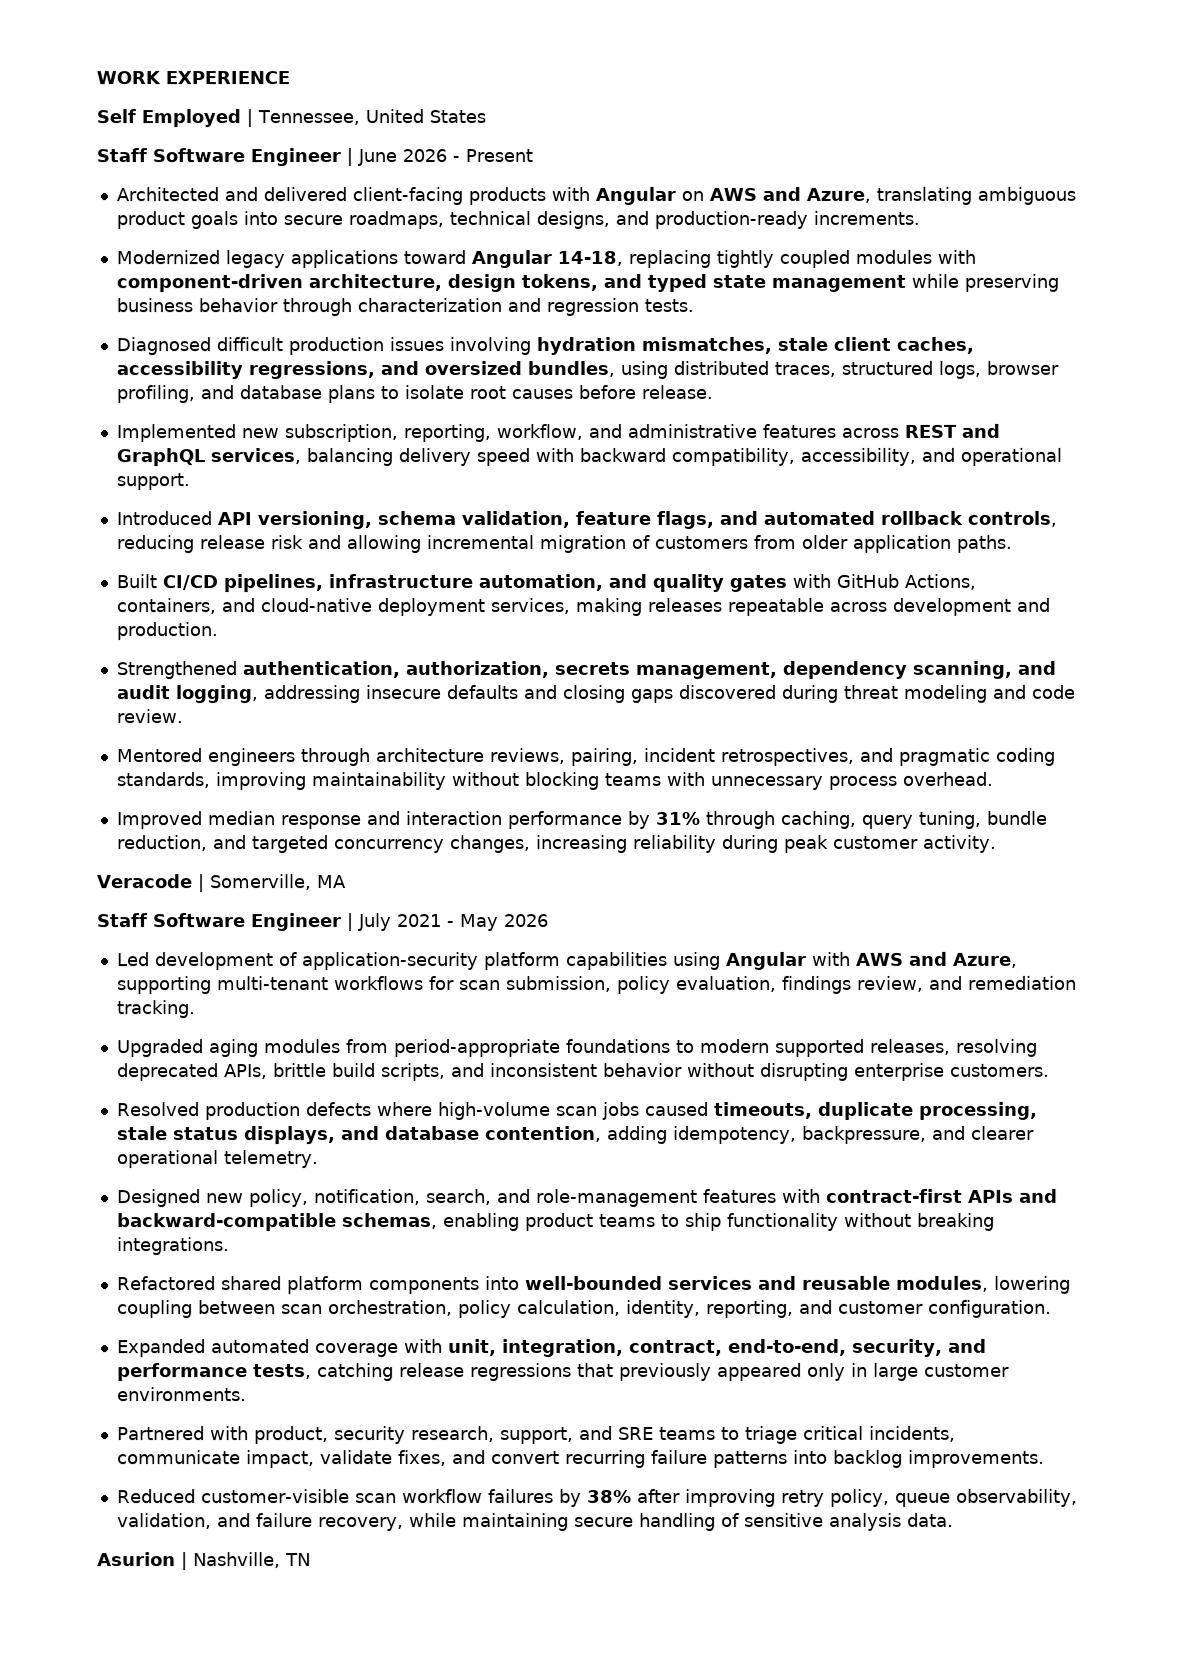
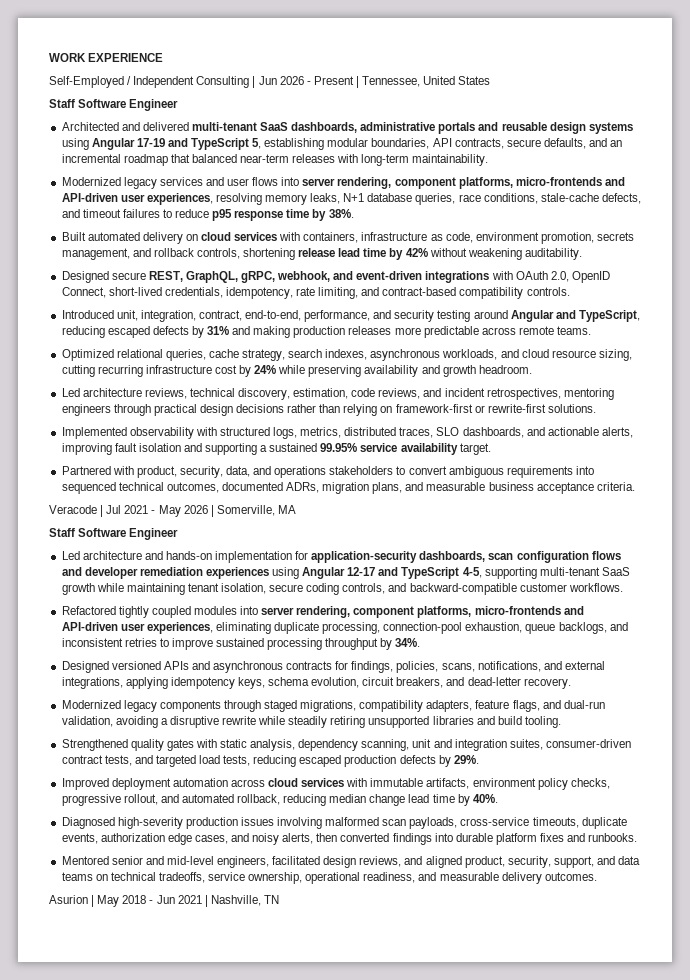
- Self Employed | Tennessee, United States
- Staff Software Engineer | June 2026 - Present
- Architected and delivered client-facing products with Angular on AWS and Azure, translating ambiguous product goals into secure roadmaps, technical designs, and production-ready increments.
- Modernized legacy applications toward Angular 14-18, replacing tightly coupled modules with component-driven architecture, design tokens, and typed state management while preserving business behavior through characterization and regression tests.
- Diagnosed difficult production issues involving hydration mismatches, stale client caches, accessibility regressions, and oversized bundles, using distributed traces, structured logs, browser profiling, and database plans to isolate root causes before release.
- Implemented new subscription, reporting, workflow, and administrative features across REST and GraphQL services, balancing delivery speed with backward compatibility, accessibility, and operational support.
- Introduced API versioning, schema validation, feature flags, and automated rollback controls, reducing release risk and allowing incremental migration of customers from older application paths.
- Built CI/CD pipelines, infrastructure automation, and quality gates with GitHub Actions, containers, and cloud-native deployment services, making releases repeatable across development and production.
- Strengthened authentication, authorization, secrets management, dependency scanning, and audit logging, addressing insecure defaults and closing gaps discovered during threat modeling and code review.
- Mentored engineers through architecture reviews, pairing, incident retrospectives, and pragmatic coding standards, improving maintainability without blocking teams with unnecessary process overhead.
- Improved median response and interaction performance by 31% through caching, query tuning, bundle reduction, and targeted concurrency changes, increasing reliability during peak customer activity.
- Veracode | Somerville, MA
- Staff Software Engineer | July 2021 - May 2026
- Led development of application-security platform capabilities using Angular with AWS and Azure, supporting multi-tenant workflows for scan submission, policy evaluation, findings review, and remediation tracking.
- Upgraded aging modules from period-appropriate foundations to modern supported releases, resolving deprecated APIs, brittle build scripts, and inconsistent behavior without disrupting enterprise customers.
- Resolved production defects where high-volume scan jobs caused timeouts, duplicate processing, stale status displays, and database contention, adding idempotency, backpressure, and clearer operational telemetry.
- Designed new policy, notification, search, and role-management features with contract-first APIs and backward-compatible schemas, enabling product teams to ship functionality without breaking integrations.
- Refactored shared platform components into well-bounded services and reusable modules, lowering coupling between scan orchestration, policy calculation, identity, reporting, and customer configuration.
- Expanded automated coverage with unit, integration, contract, end-to-end, security, and performance tests, catching release regressions that previously appeared only in large customer environments.
- Partnered with product, security research, support, and SRE teams to triage critical incidents, communicate impact, validate fixes, and convert recurring failure patterns into backlog improvements.
- Reduced customer-visible scan workflow failures by 38% after improving retry policy, queue observability, validation, and failure recovery, while maintaining secure handling of sensitive analysis data.
- Asurion | Nashville, TN
+ Self-Employed / Independent Consulting | Jun 2026 - Present | Tennessee, United States
+ Staff Software Engineer
+ Architected and delivered multi-tenant SaaS dashboards, administrative portals and reusable design systems using Angular 17-19 and TypeScript 5, establishing modular boundaries, API contracts, secure defaults, and an incremental roadmap that balanced near-term releases with long-term maintainability.
+ Modernized legacy services and user flows into server rendering, component platforms, micro-frontends and API-driven user experiences, resolving memory leaks, N+1 database queries, race conditions, stale-cache defects, and timeout failures to reduce p95 response time by 38%.
+ Built automated delivery on cloud services with containers, infrastructure as code, environment promotion, secrets management, and rollback controls, shortening release lead time by 42% without weakening auditability.
+ Designed secure REST, GraphQL, gRPC, webhook, and event-driven integrations with OAuth 2.0, OpenID Connect, short-lived credentials, idempotency, rate limiting, and contract-based compatibility controls.
+ Introduced unit, integration, contract, end-to-end, performance, and security testing around Angular and TypeScript, reducing escaped defects by 31% and making production releases more predictable across remote teams.
+ Optimized relational queries, cache strategy, search indexes, asynchronous workloads, and cloud resource sizing, cutting recurring infrastructure cost by 24% while preserving availability and growth headroom.
+ Led architecture reviews, technical discovery, estimation, code reviews, and incident retrospectives, mentoring engineers through practical design decisions rather than relying on framework-first or rewrite-first solutions.
+ Implemented observability with structured logs, metrics, distributed traces, SLO dashboards, and actionable alerts, improving fault isolation and supporting a sustained 99.95% service availability target.
+ Partnered with product, security, data, and operations stakeholders to convert ambiguous requirements into sequenced technical outcomes, documented ADRs, migration plans, and measurable business acceptance criteria.
+ Veracode | Jul 2021 - May 2026 | Somerville, MA
+ Staff Software Engineer
+ Led architecture and hands-on implementation for application-security dashboards, scan configuration flows and developer remediation experiences using Angular 12-17 and TypeScript 4-5, supporting multi-tenant SaaS growth while maintaining tenant isolation, secure coding controls, and backward-compatible customer workflows.
+ Refactored tightly coupled modules into server rendering, component platforms, micro-frontends and API-driven user experiences, eliminating duplicate processing, connection-pool exhaustion, queue backlogs, and inconsistent retries to improve sustained processing throughput by 34%.
+ Designed versioned APIs and asynchronous contracts for findings, policies, scans, notifications, and external integrations, applying idempotency keys, schema evolution, circuit breakers, and dead-letter recovery.
+ Modernized legacy components through staged migrations, compatibility adapters, feature flags, and dual-run validation, avoiding a disruptive rewrite while steadily retiring unsupported libraries and build tooling.
+ Strengthened quality gates with static analysis, dependency scanning, unit and integration suites, consumer-driven contract tests, and targeted load tests, reducing escaped production defects by 29%.
+ Improved deployment automation across cloud services with immutable artifacts, environment policy checks, progressive rollout, and automated rollback, reducing median change lead time by 40%.
+ Diagnosed high-severity production issues involving malformed scan payloads, cross-service timeouts, duplicate events, authorization edge cases, and noisy alerts, then converted findings into durable platform fixes and runbooks.
+ Mentored senior and mid-level engineers, facilitated design reviews, and aligned product, security, support, and data teams on technical tradeoffs, service ownership, operational readiness, and measurable delivery outcomes.
+ Asurion | May 2018 - Jun 2021 | Nashville, TN

